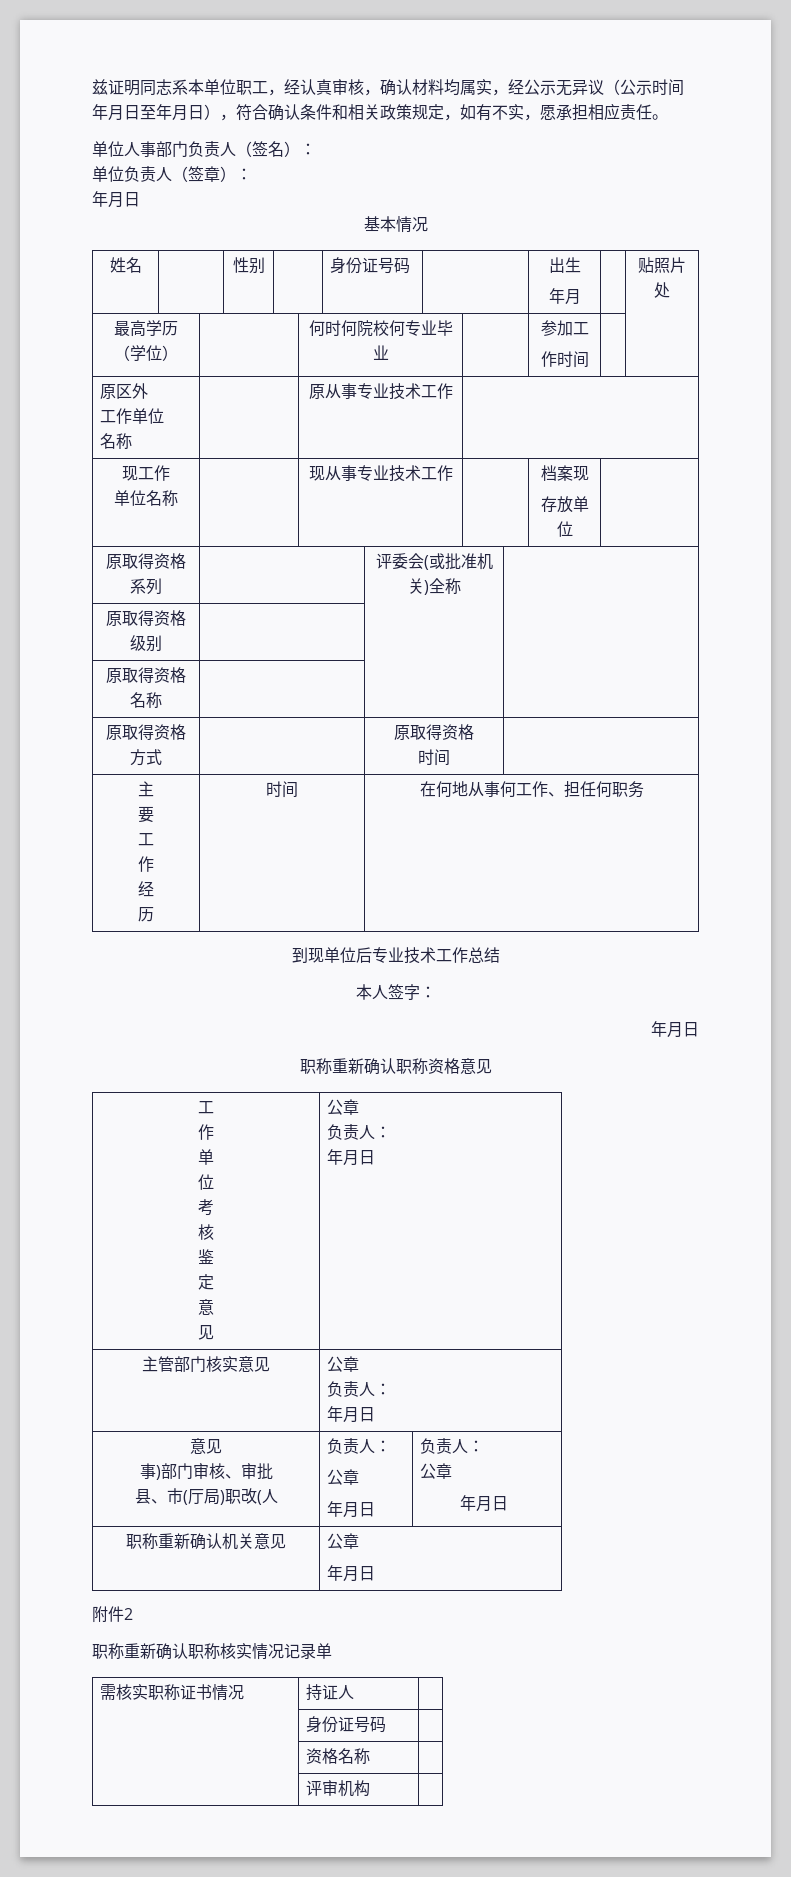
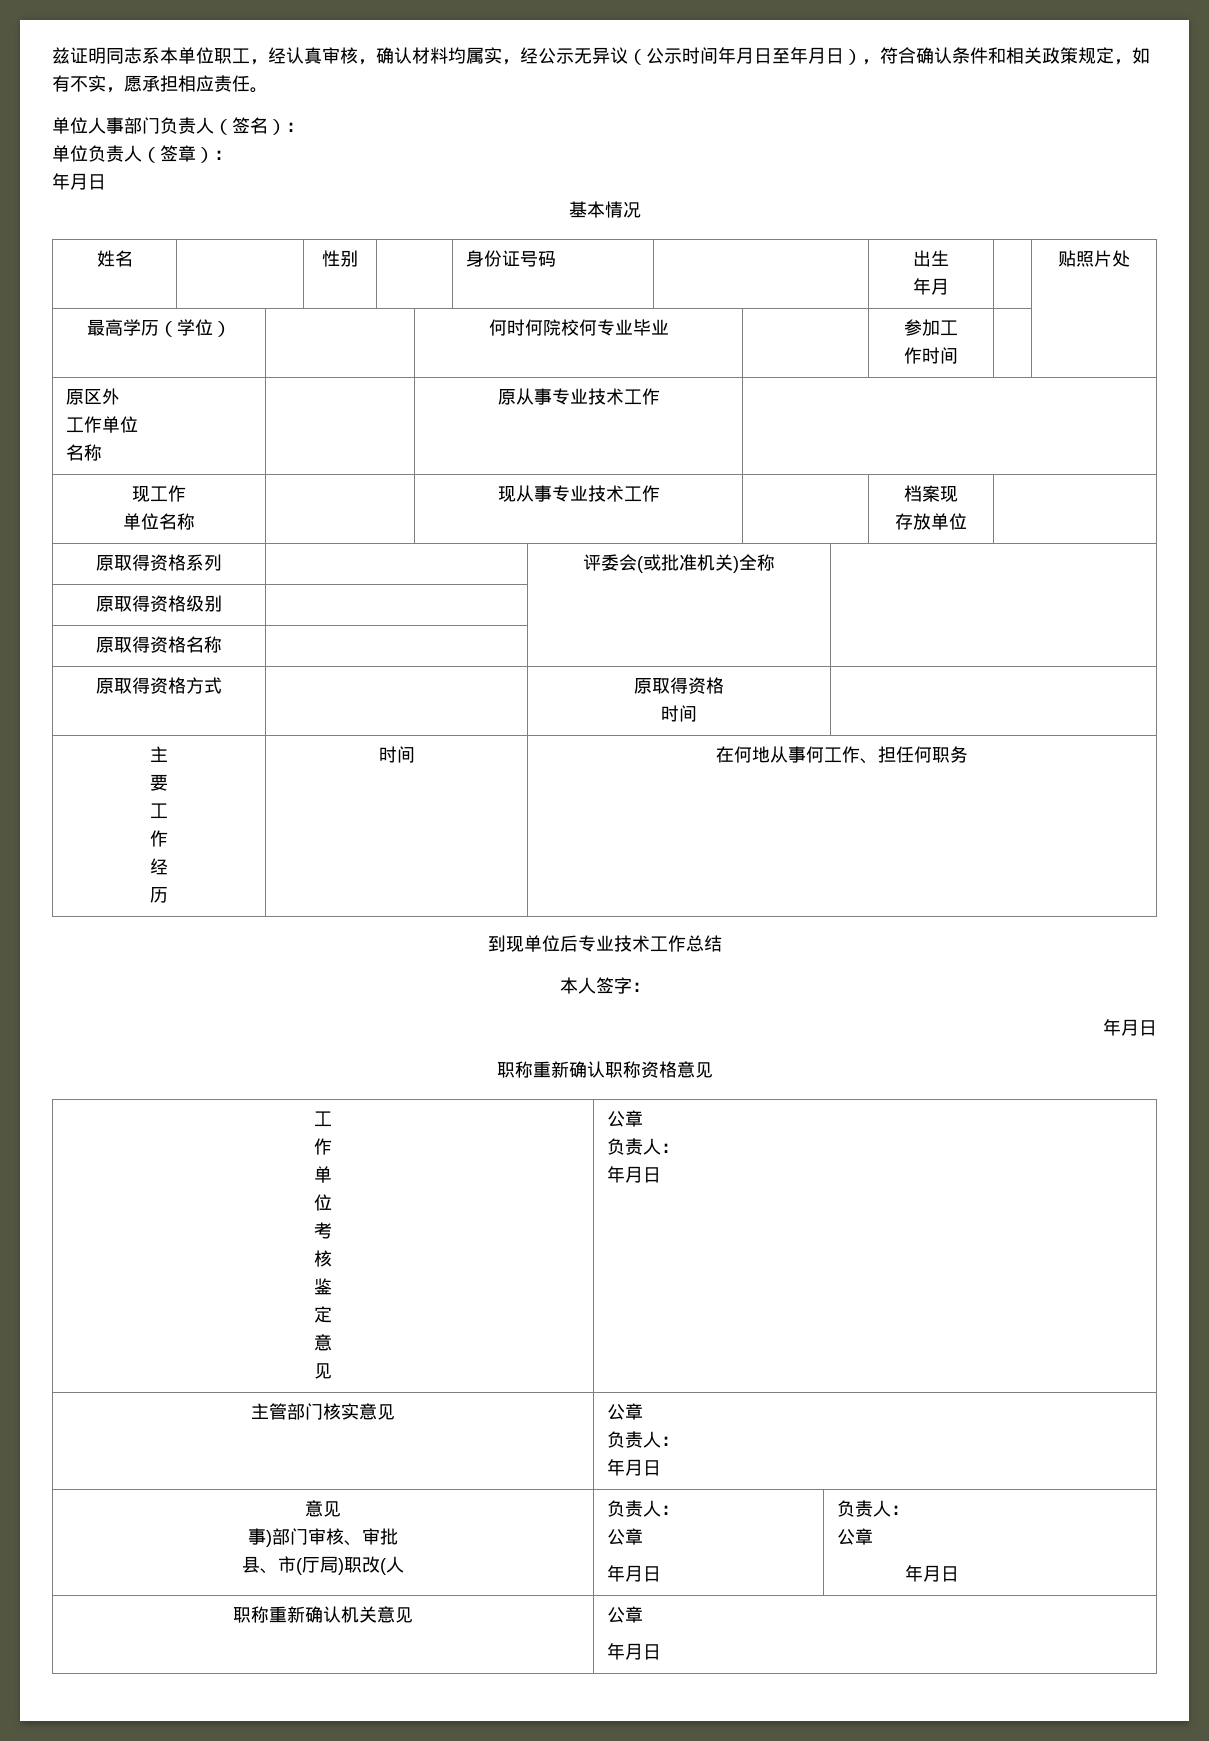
- 附件2
- 职称重新确认职称核实情况记录单
- 需核实职称证书情况 | 持证人 |
- | 身份证号码 |
- | 资格名称 |
- | 评审机构 |

